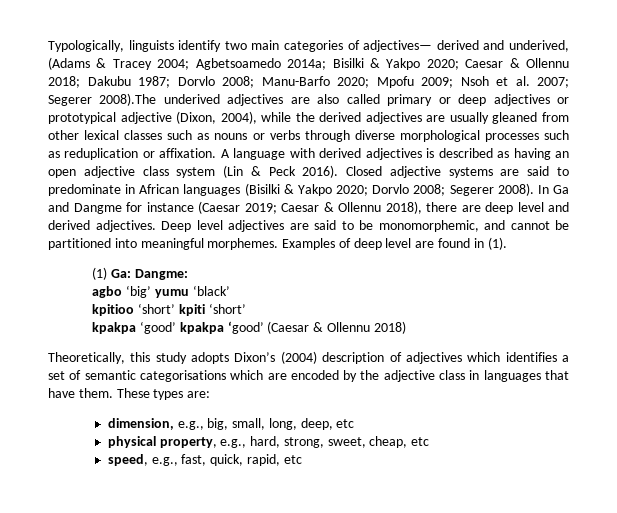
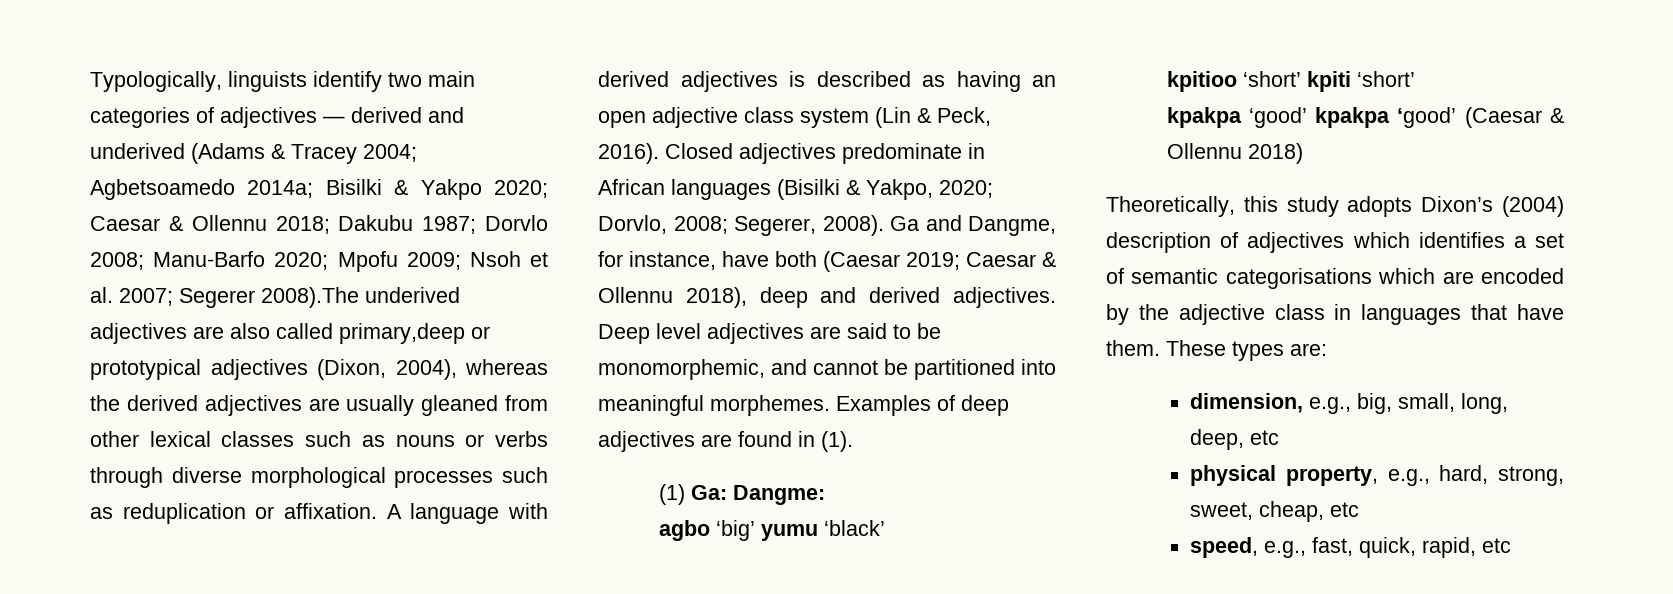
- Typologically, linguists identify two main categories of adjectives— derived and underived, (Adams & Tracey 2004;
+ Typologically, linguists identify two main categories of adjectives — derived and underived (Adams & Tracey 2004;
- Segerer 2008).The underived adjectives are also called primary or deep adjectives or prototypical adjective (Dixon, 2004), while the derived adjectives are usually gleaned from other lexical classes such as nouns or verbs through diverse morphological processes such as reduplication or affixation.
+ Segerer 2008).The underived adjectives are also called primary,deep or prototypical adjectives (Dixon, 2004), whereas the derived adjectives are usually gleaned from other lexical classes such as nouns or verbs through diverse morphological processes such as reduplication or affixation.
- A language with derived adjectives is described as having an open adjective class system (Lin & Peck 2016).
+ A language with derived adjectives is described as having an open adjective class system (Lin & Peck, 2016).
- Closed adjective systems are said to predominate in African languages (Bisilki & Yakpo 2020; Dorvlo 2008; Segerer 2008). In Ga and Dangme for instance (Caesar 2019; Caesar & Ollennu 2018), there are deep level and derived adjectives.
+ Closed adjectives predominate in African languages (Bisilki & Yakpo, 2020; Dorvlo, 2008; Segerer, 2008). Ga and Dangme, for instance, have both (Caesar 2019; Caesar & Ollennu 2018), deep and derived adjectives.
- Examples of deep level are found in (1).
+ Examples of deep adjectives are found in (1).

